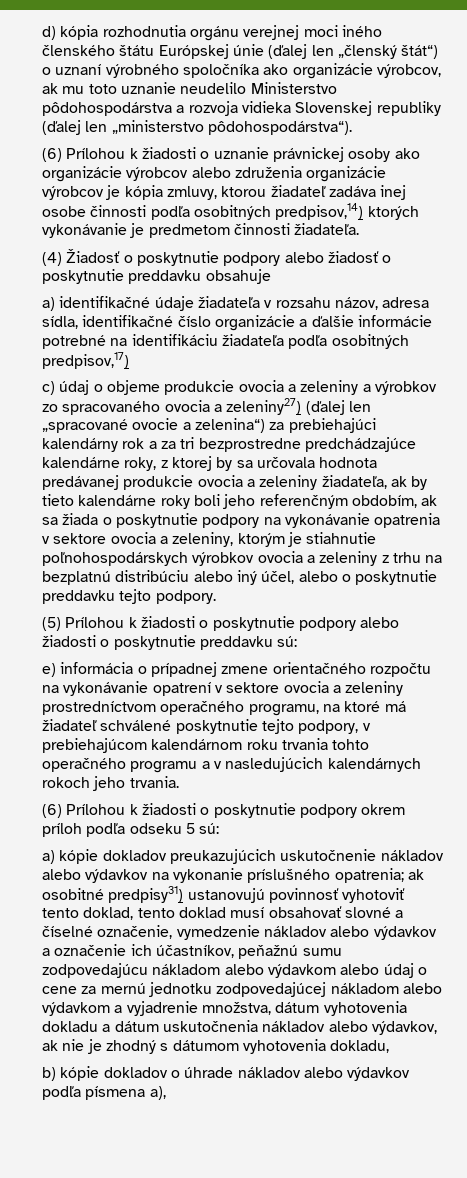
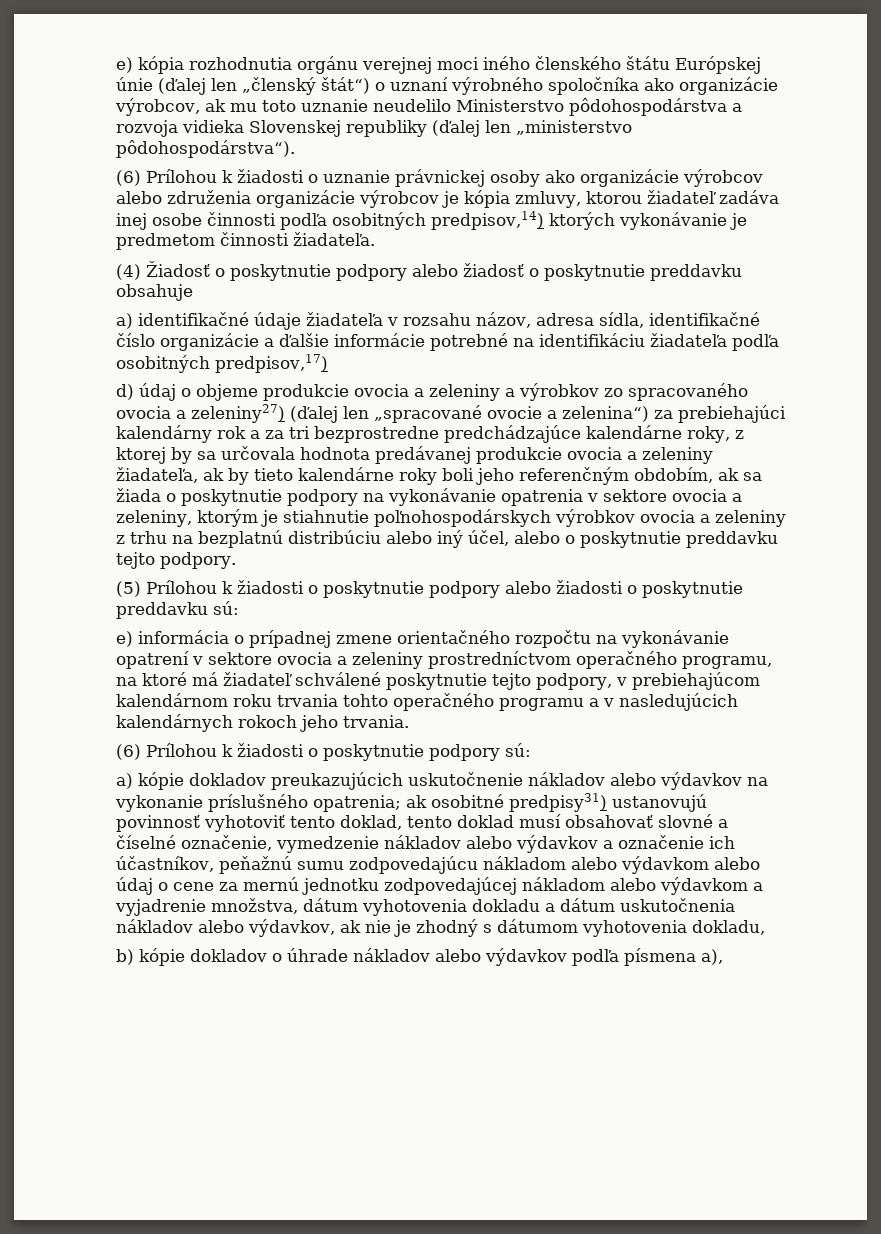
- d) kópia rozhodnutia orgánu verejnej moci iného členského štátu Európskej únie (ďalej len „členský štát“) o uznaní výrobného spoločníka ako organizácie výrobcov, ak mu toto uznanie neudelilo Ministerstvo pôdohospodárstva a rozvoja vidieka Slovenskej republiky (ďalej len „ministerstvo pôdohospodárstva“).
+ e) kópia rozhodnutia orgánu verejnej moci iného členského štátu Európskej únie (ďalej len „členský štát“) o uznaní výrobného spoločníka ako organizácie výrobcov, ak mu toto uznanie neudelilo Ministerstvo pôdohospodárstva a rozvoja vidieka Slovenskej republiky (ďalej len „ministerstvo pôdohospodárstva“).
- c) údaj o objeme produkcie ovocia a zeleniny a výrobkov zo spracovaného ovocia a zeleniny27) (ďalej len „spracované ovocie a zelenina“) za prebiehajúci kalendárny rok a za tri bezprostredne predchádzajúce kalendárne roky, z ktorej by sa určovala hodnota predávanej produkcie ovocia a zeleniny žiadateľa, ak by tieto kalendárne roky boli jeho referenčným obdobím, ak sa žiada o poskytnutie podpory na vykonávanie opatrenia v sektore ovocia a zeleniny, ktorým je stiahnutie poľnohospodárskych výrobkov ovocia a zeleniny z trhu na bezplatnú distribúciu alebo iný účel, alebo o poskytnutie preddavku tejto podpory.
+ d) údaj o objeme produkcie ovocia a zeleniny a výrobkov zo spracovaného ovocia a zeleniny27) (ďalej len „spracované ovocie a zelenina“) za prebiehajúci kalendárny rok a za tri bezprostredne predchádzajúce kalendárne roky, z ktorej by sa určovala hodnota predávanej produkcie ovocia a zeleniny žiadateľa, ak by tieto kalendárne roky boli jeho referenčným obdobím, ak sa žiada o poskytnutie podpory na vykonávanie opatrenia v sektore ovocia a zeleniny, ktorým je stiahnutie poľnohospodárskych výrobkov ovocia a zeleniny z trhu na bezplatnú distribúciu alebo iný účel, alebo o poskytnutie preddavku tejto podpory.
- (6) Prílohou k žiadosti o poskytnutie podpory okrem príloh podľa odseku 5 sú:
+ (6) Prílohou k žiadosti o poskytnutie podpory sú:

